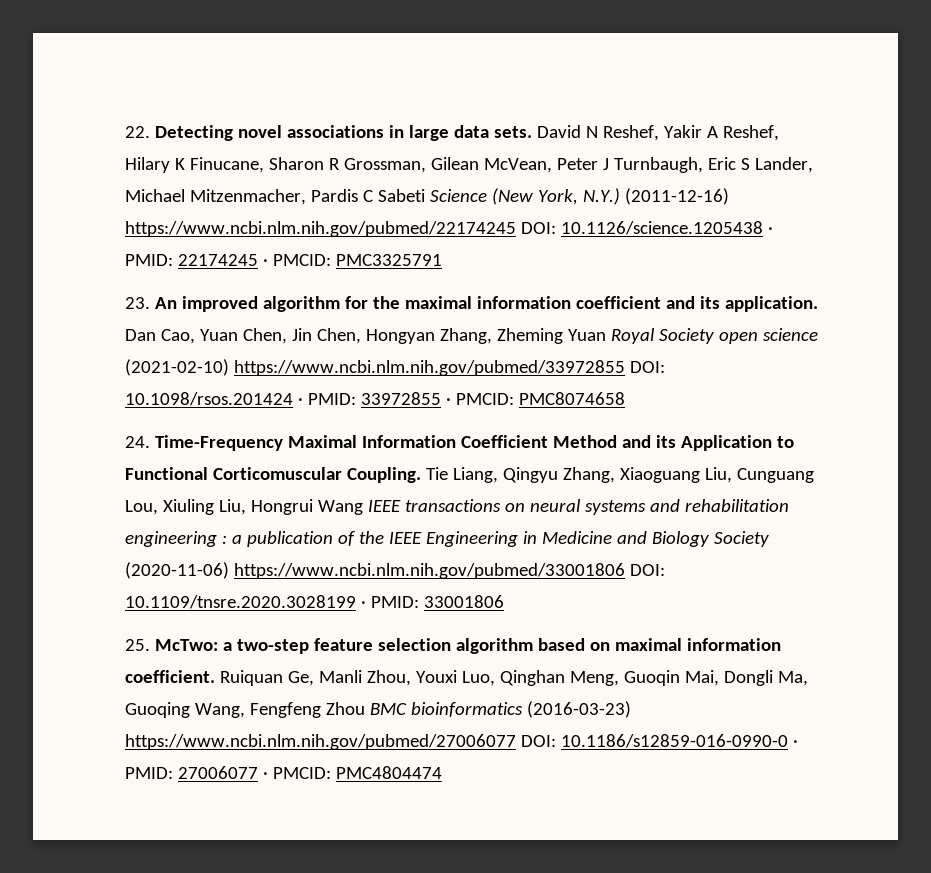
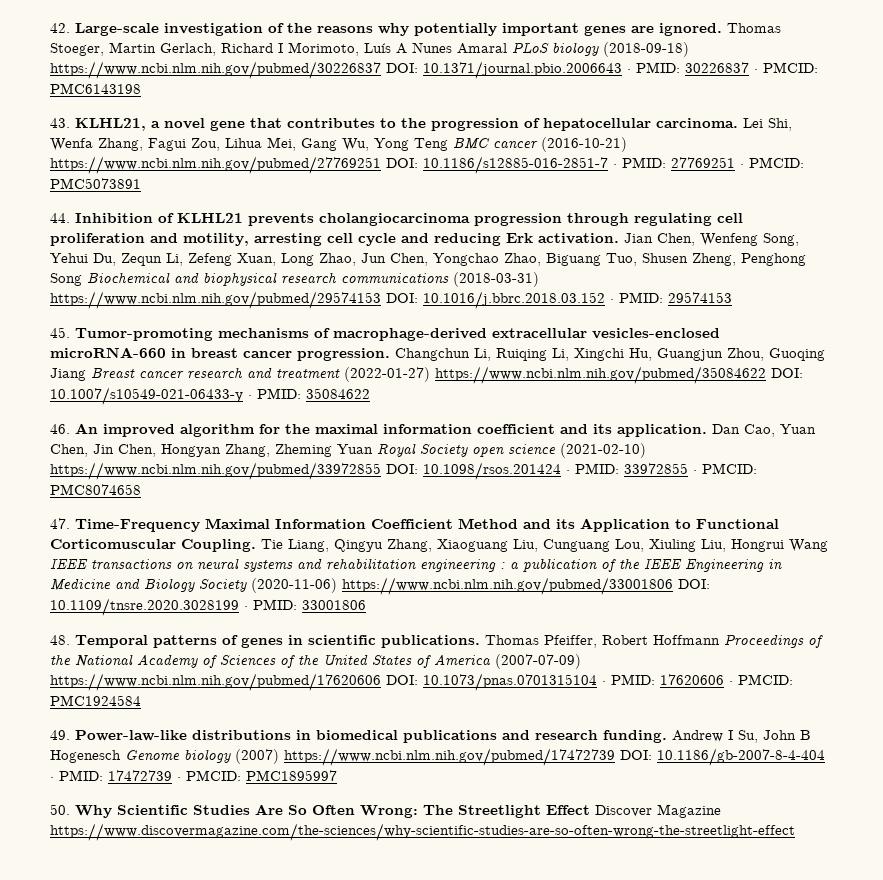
- 22. Detecting novel associations in large data sets. David N Reshef, Yakir A Reshef, Hilary K Finucane, Sharon R Grossman, Gilean McVean, Peter J Turnbaugh, Eric S Lander, Michael Mitzenmacher, Pardis C Sabeti Science (New York, N.Y.) (2011-12-16) https://www.ncbi.nlm.nih.gov/pubmed/22174245 DOI: 10.1126/science.1205438 · PMID: 22174245 · PMCID: PMC3325791
- 23. An improved algorithm for the maximal information coefficient and its application.
+ 42. Large-scale investigation of the reasons why potentially important genes are ignored. Thomas Stoeger, Martin Gerlach, Richard I Morimoto, Luís A Nunes Amaral PLoS biology (2018-09-18) https://www.ncbi.nlm.nih.gov/pubmed/30226837 DOI: 10.1371/journal.pbio.2006643 · PMID: 30226837 · PMCID: PMC6143198
+ 43. KLHL21, a novel gene that contributes to the progression of hepatocellular carcinoma. Lei Shi, Wenfa Zhang, Fagui Zou, Lihua Mei, Gang Wu, Yong Teng BMC cancer (2016-10-21) https://www.ncbi.nlm.nih.gov/pubmed/27769251 DOI: 10.1186/s12885-016-2851-7 · PMID: 27769251 · PMCID: PMC5073891
+ 44. Inhibition of KLHL21 prevents cholangiocarcinoma progression through regulating cell proliferation and motility, arresting cell cycle and reducing Erk activation. Jian Chen, Wenfeng Song, Yehui Du, Zequn Li, Zefeng Xuan, Long Zhao, Jun Chen, Yongchao Zhao, Biguang Tuo, Shusen Zheng, Penghong Song Biochemical and biophysical research communications (2018-03-31) https://www.ncbi.nlm.nih.gov/pubmed/29574153 DOI: 10.1016/j.bbrc.2018.03.152 · PMID: 29574153
+ 45. Tumor-promoting mechanisms of macrophage-derived extracellular vesicles-enclosed microRNA-660 in breast cancer progression. Changchun Li, Ruiqing Li, Xingchi Hu, Guangjun Zhou, Guoqing Jiang Breast cancer research and treatment (2022-01-27) https://www.ncbi.nlm.nih.gov/pubmed/35084622 DOI: 10.1007/s10549-021-06433-y · PMID: 35084622
+ 46. An improved algorithm for the maximal information coefficient and its application.
- 24. Time-Frequency Maximal Information Coefficient Method and its Application to Functional Corticomuscular Coupling.
+ 47. Time-Frequency Maximal Information Coefficient Method and its Application to Functional Corticomuscular Coupling.
- 25. McTwo: a two-step feature selection algorithm based on maximal information coefficient. Ruiquan Ge, Manli Zhou, Youxi Luo, Qinghan Meng, Guoqin Mai, Dongli Ma, Guoqing Wang, Fengfeng Zhou BMC bioinformatics (2016-03-23) https://www.ncbi.nlm.nih.gov/pubmed/27006077 DOI: 10.1186/s12859-016-0990-0 · PMID: 27006077 · PMCID: PMC4804474
+ 48. Temporal patterns of genes in scientific publications. Thomas Pfeiffer, Robert Hoffmann Proceedings of the National Academy of Sciences of the United States of America (2007-07-09) https://www.ncbi.nlm.nih.gov/pubmed/17620606 DOI: 10.1073/pnas.0701315104 · PMID: 17620606 · PMCID: PMC1924584
+ 49. Power-law-like distributions in biomedical publications and research funding. Andrew I Su, John B Hogenesch Genome biology (2007) https://www.ncbi.nlm.nih.gov/pubmed/17472739 DOI: 10.1186/gb-2007-8-4-404 · PMID: 17472739 · PMCID: PMC1895997
+ 50. Why Scientific Studies Are So Often Wrong: The Streetlight Effect Discover Magazine https://www.discovermagazine.com/the-sciences/why-scientific-studies-are-so-often-wrong-the-streetlight-effect

